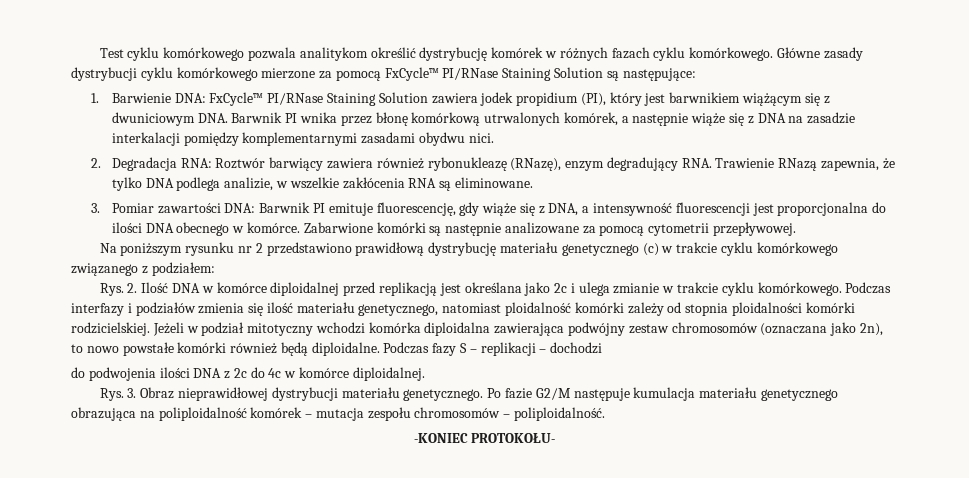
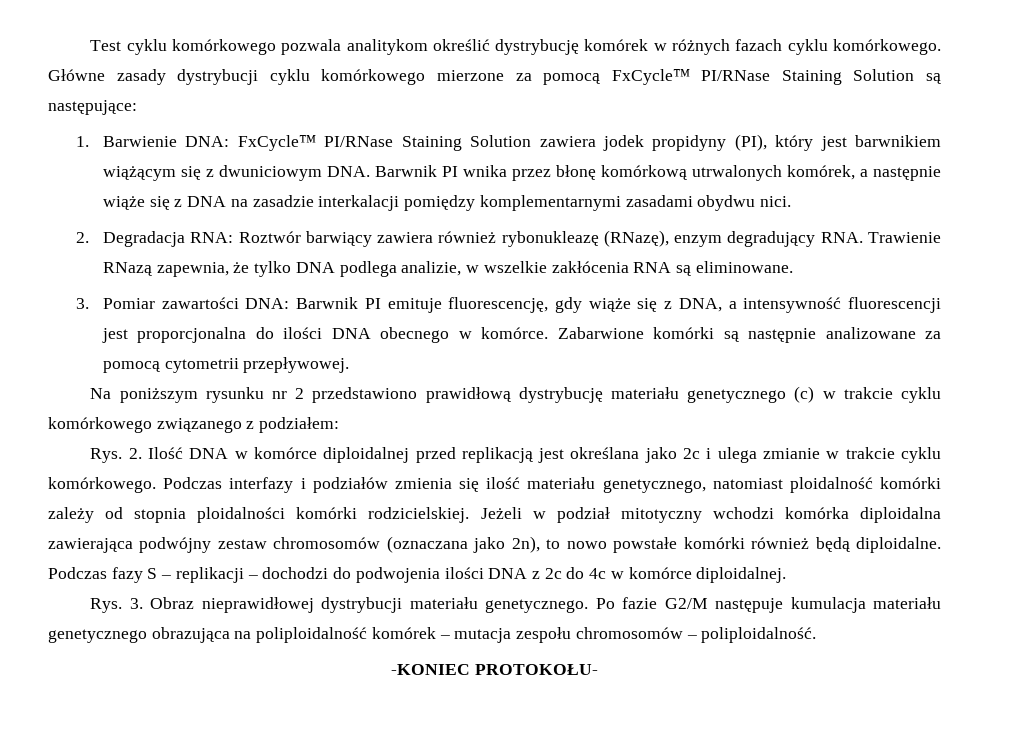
- 1. Barwienie DNA: FxCycle™ PI/RNase Staining Solution zawiera jodek propidium (PI), który jest barwnikiem wiążącym się z dwuniciowym DNA. Barwnik PI wnika przez błonę komórkową utrwalonych komórek, a następnie wiąże się z DNA na zasadzie interkalacji pomiędzy komplementarnymi zasadami obydwu nici.
+ 1. Barwienie DNA: FxCycle™ PI/RNase Staining Solution zawiera jodek propidyny (PI), który jest barwnikiem wiążącym się z dwuniciowym DNA. Barwnik PI wnika przez błonę komórkową utrwalonych komórek, a następnie wiąże się z DNA na zasadzie interkalacji pomiędzy komplementarnymi zasadami obydwu nici.
- Podczas fazy S – replikacji – dochodzi
- do podwojenia ilości DNA z 2c do 4c w komórce diploidalnej.
+ Podczas fazy S – replikacji – dochodzi do podwojenia ilości DNA z 2c do 4c w komórce diploidalnej.

